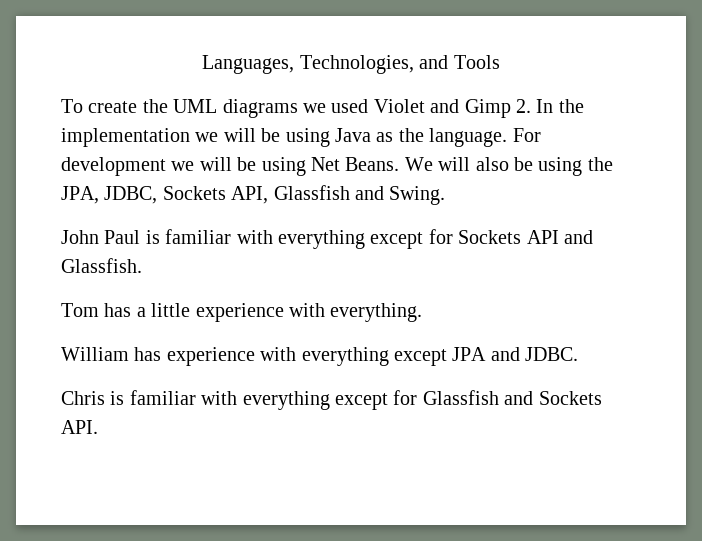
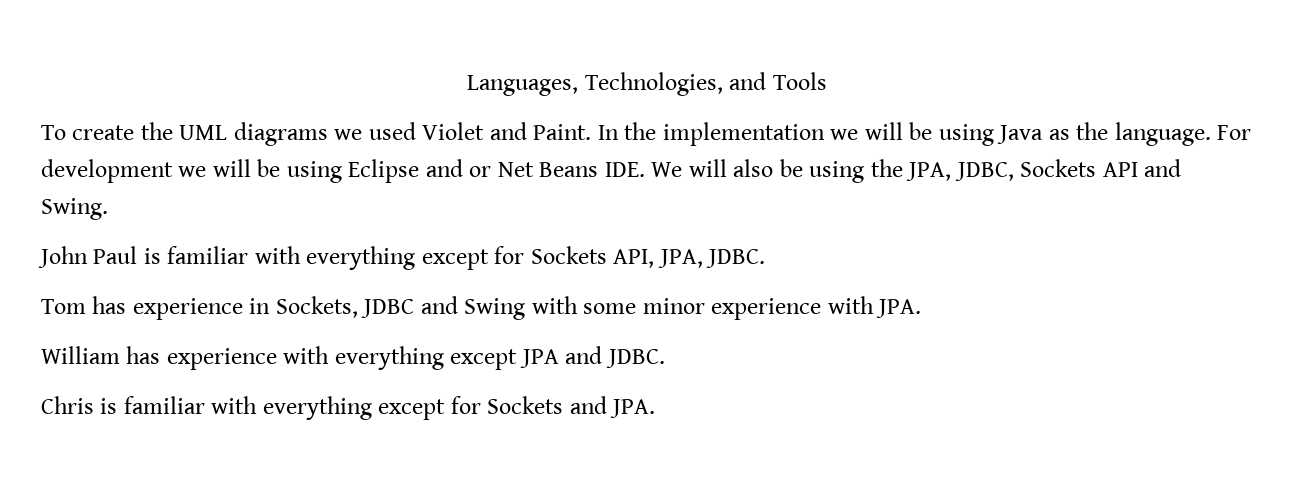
- To create the UML diagrams we used Violet and Gimp 2. In the implementation we will be using Java as the language.
+ To create the UML diagrams we used Violet and Paint. In the implementation we will be using Java as the language.
- For development we will be using Net Beans. We will also be using the JPA, JDBC, Sockets API, Glassfish and Swing.
+ For development we will be using Eclipse and or Net Beans IDE. We will also be using the JPA, JDBC, Sockets API and Swing.
- John Paul is familiar with everything except for Sockets API and Glassfish.
+ John Paul is familiar with everything except for Sockets API, JPA, JDBC.
- Tom has a little experience with everything.
+ Tom has experience in Sockets, JDBC and Swing with some minor experience with JPA.
- Chris is familiar with everything except for Glassfish and Sockets API.
+ Chris is familiar with everything except for Sockets and JPA.

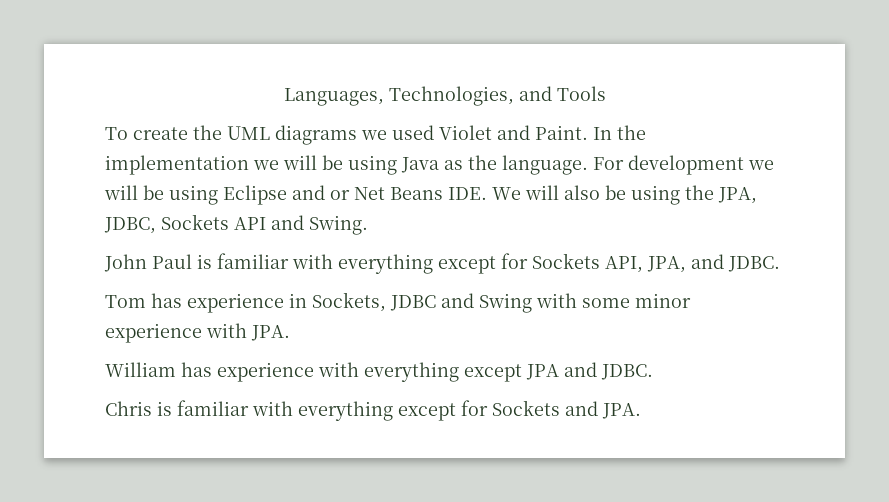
- John Paul is familiar with everything except for Sockets API, JPA, JDBC.
+ John Paul is familiar with everything except for Sockets API, JPA, and JDBC.

